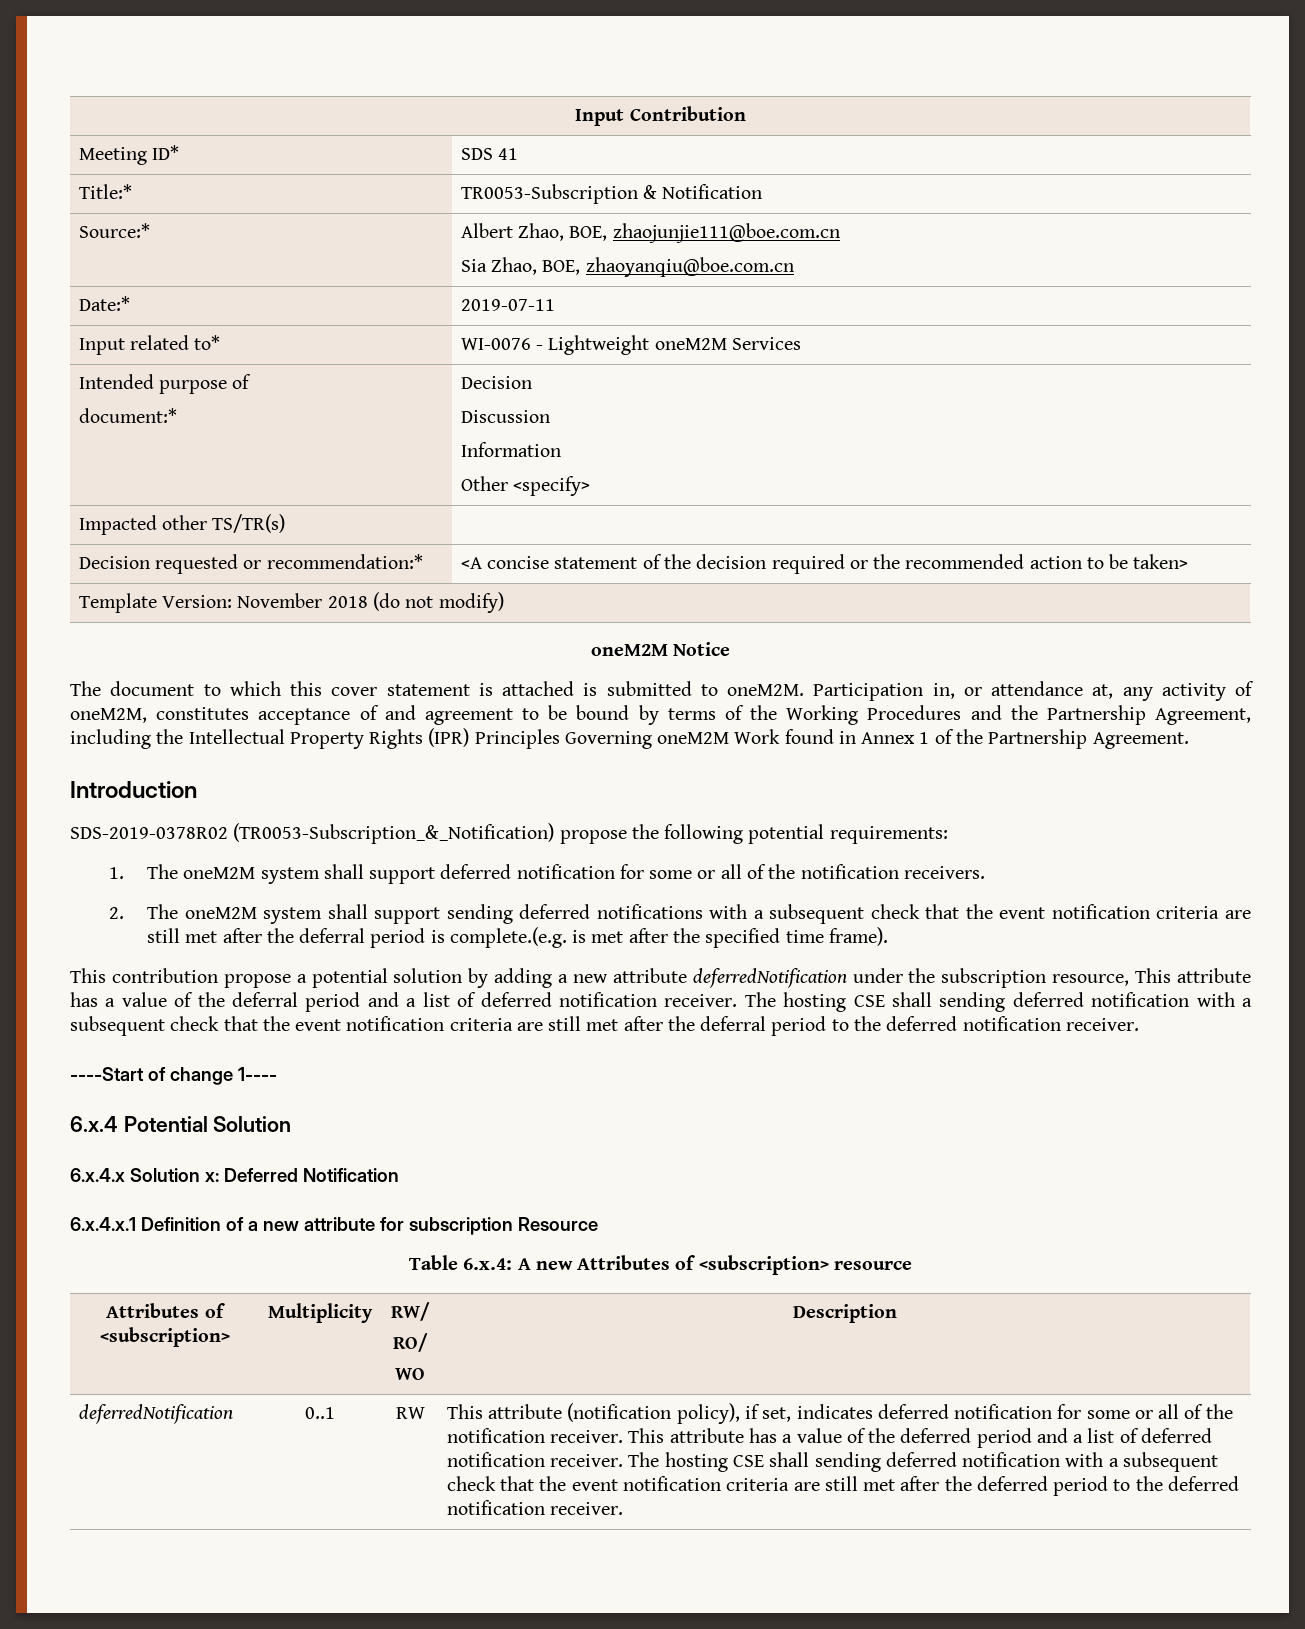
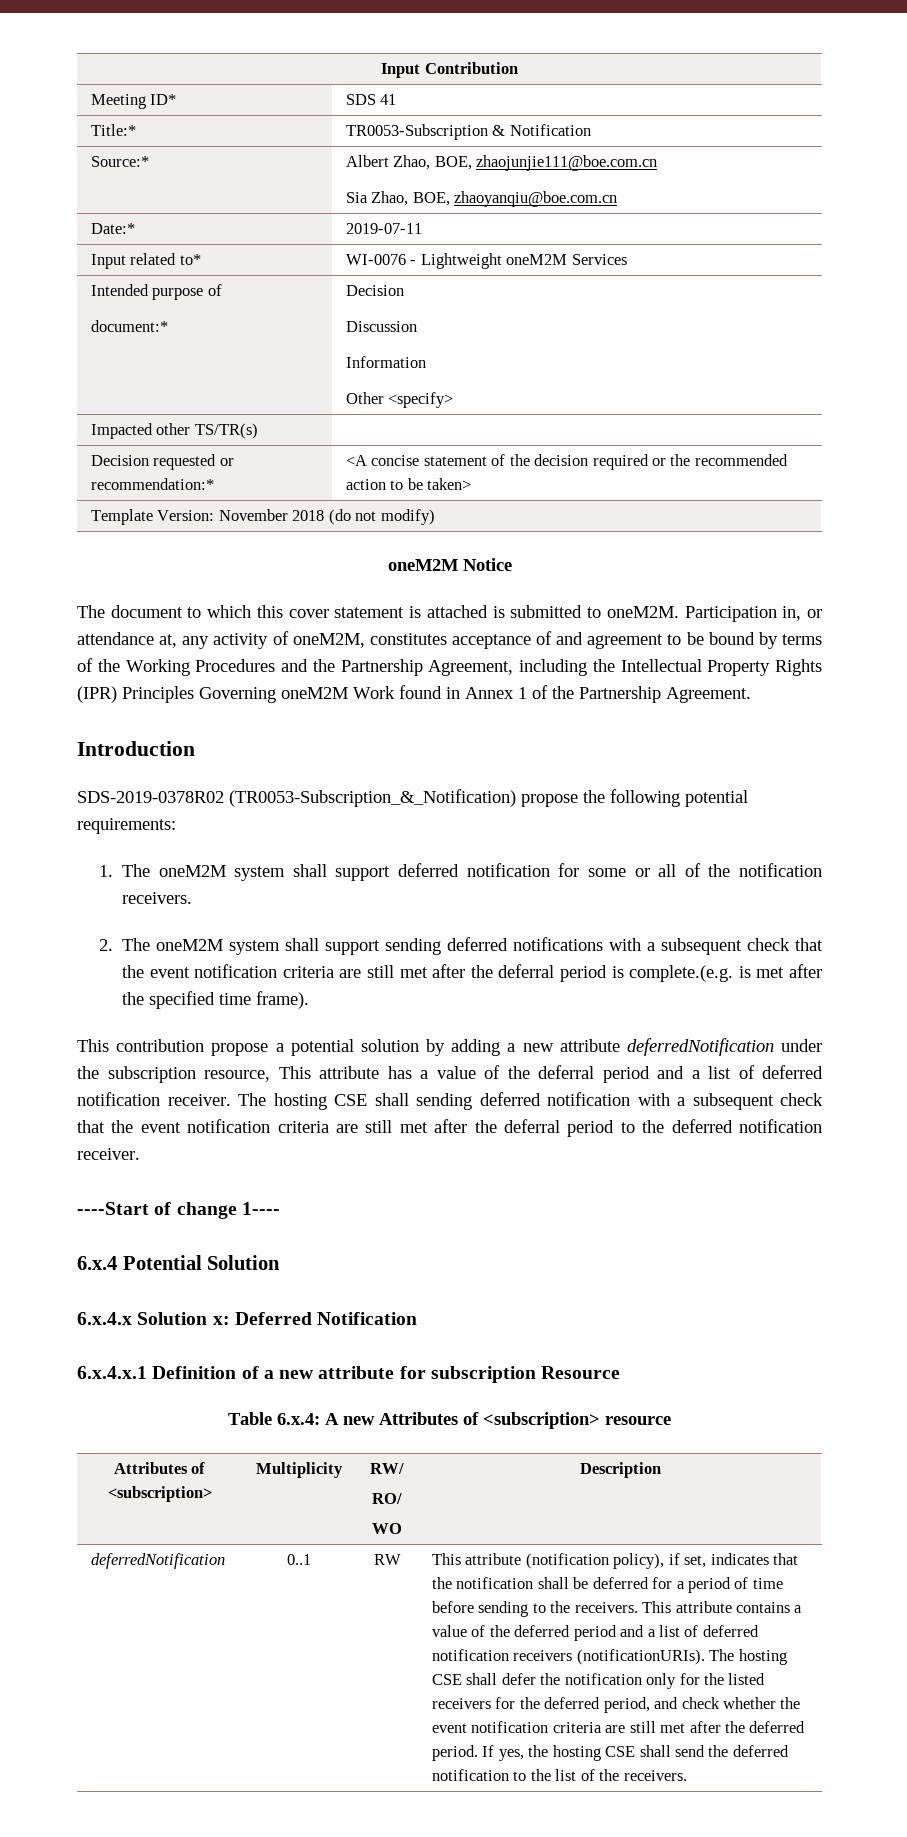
- This attribute (notification policy), if set, indicates deferred notification for some or all of the notification receiver. This attribute has a value of the deferred period and a list of deferred notification receiver. The hosting CSE shall sending deferred notification with a subsequent check that the event notification criteria are still met after the deferred period to the deferred notification receiver.
+ This attribute (notification policy), if set, indicates that the notification shall be deferred for a period of time before sending to the receivers. This attribute contains a value of the deferred period and a list of deferred notification receivers (notificationURIs). The hosting CSE shall defer the notification only for the listed receivers for the deferred period, and check whether the event notification criteria are still met after the deferred period. If yes, the hosting CSE shall send the deferred notification to the list of the receivers.

